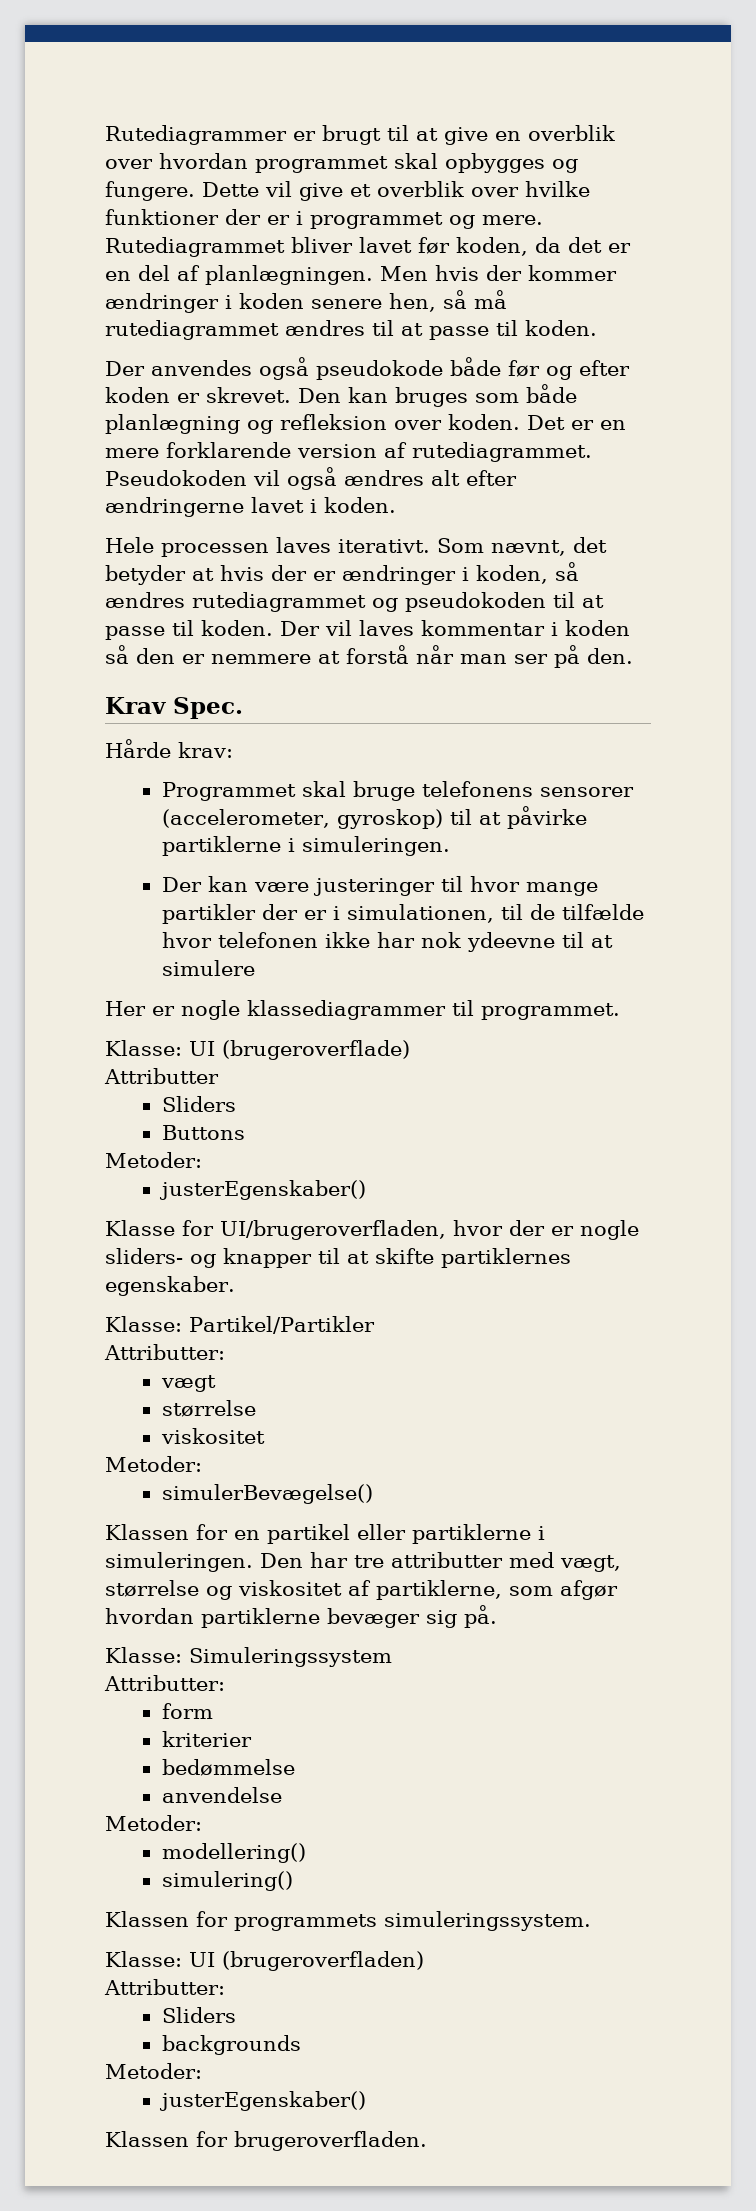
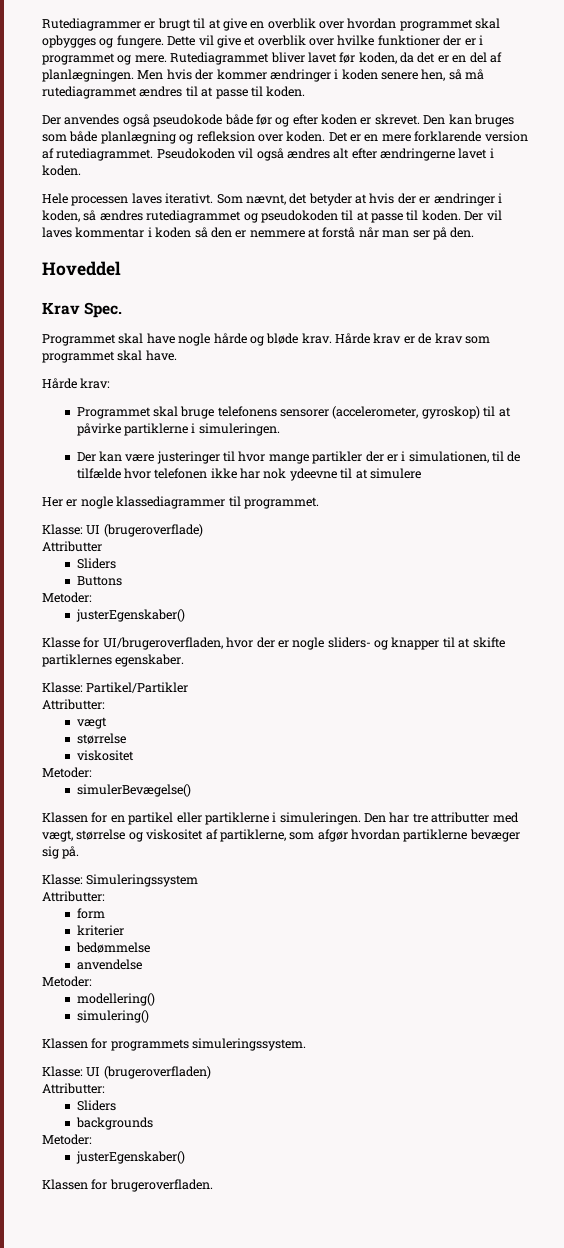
+ Hoveddel
+ Programmet skal have nogle hårde og bløde krav. Hårde krav er de krav som programmet skal have.

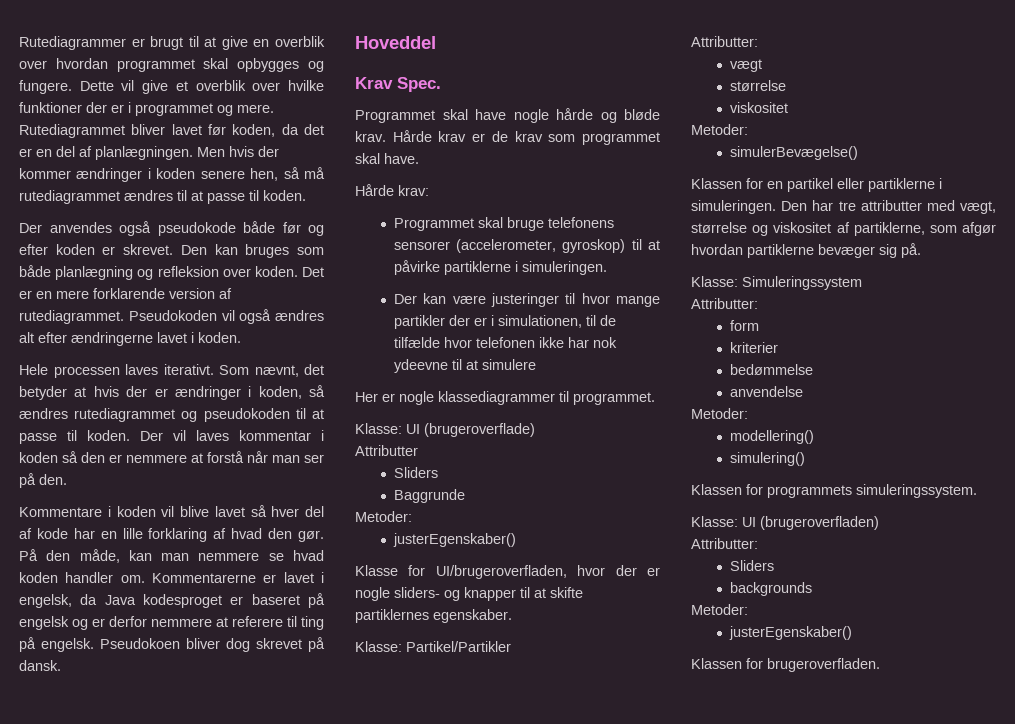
+ Kommentare i koden vil blive lavet så hver del af kode har en lille forklaring af hvad den gør. På den måde, kan man nemmere se hvad koden handler om. Kommentarerne er lavet i engelsk, da Java kodesproget er baseret på engelsk og er derfor nemmere at referere til ting på engelsk. Pseudokoen bliver dog skrevet på dansk.
- Buttons
+ Baggrunde

